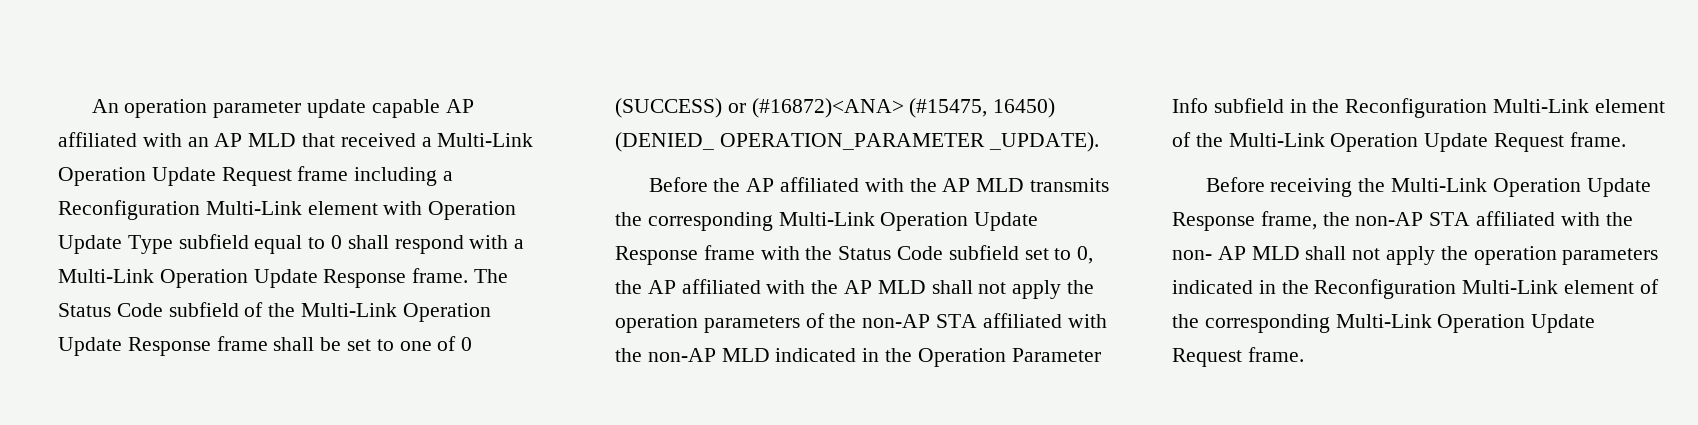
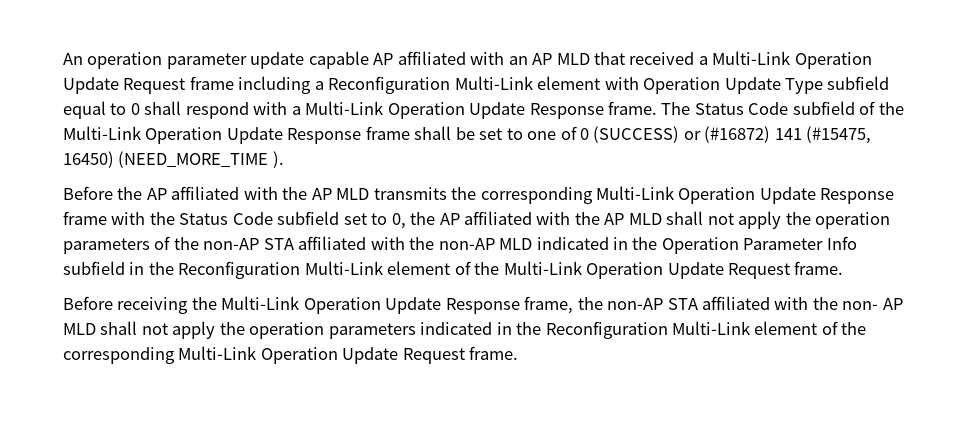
- The Status Code subfield of the Multi-Link Operation Update Response frame shall be set to one of 0 (SUCCESS) or (#16872)<ANA> (#15475, 16450) (DENIED_ OPERATION_PARAMETER _UPDATE).
+ The Status Code subfield of the Multi-Link Operation Update Response frame shall be set to one of 0 (SUCCESS) or (#16872) 141 (#15475, 16450) (NEED_MORE_TIME ).

